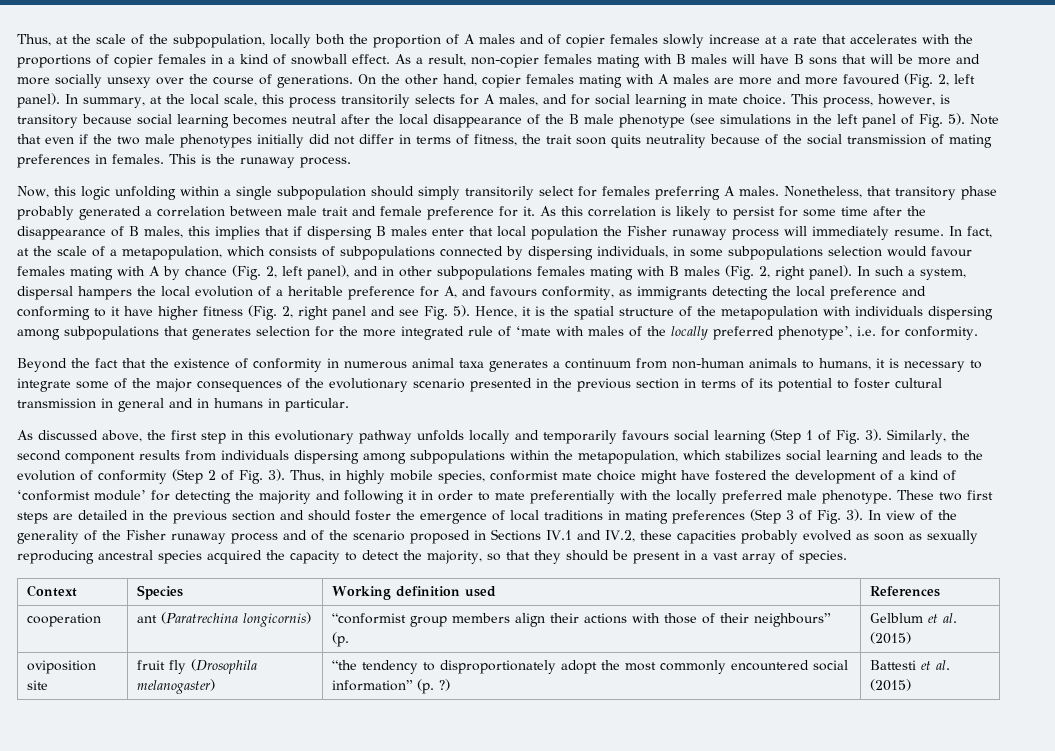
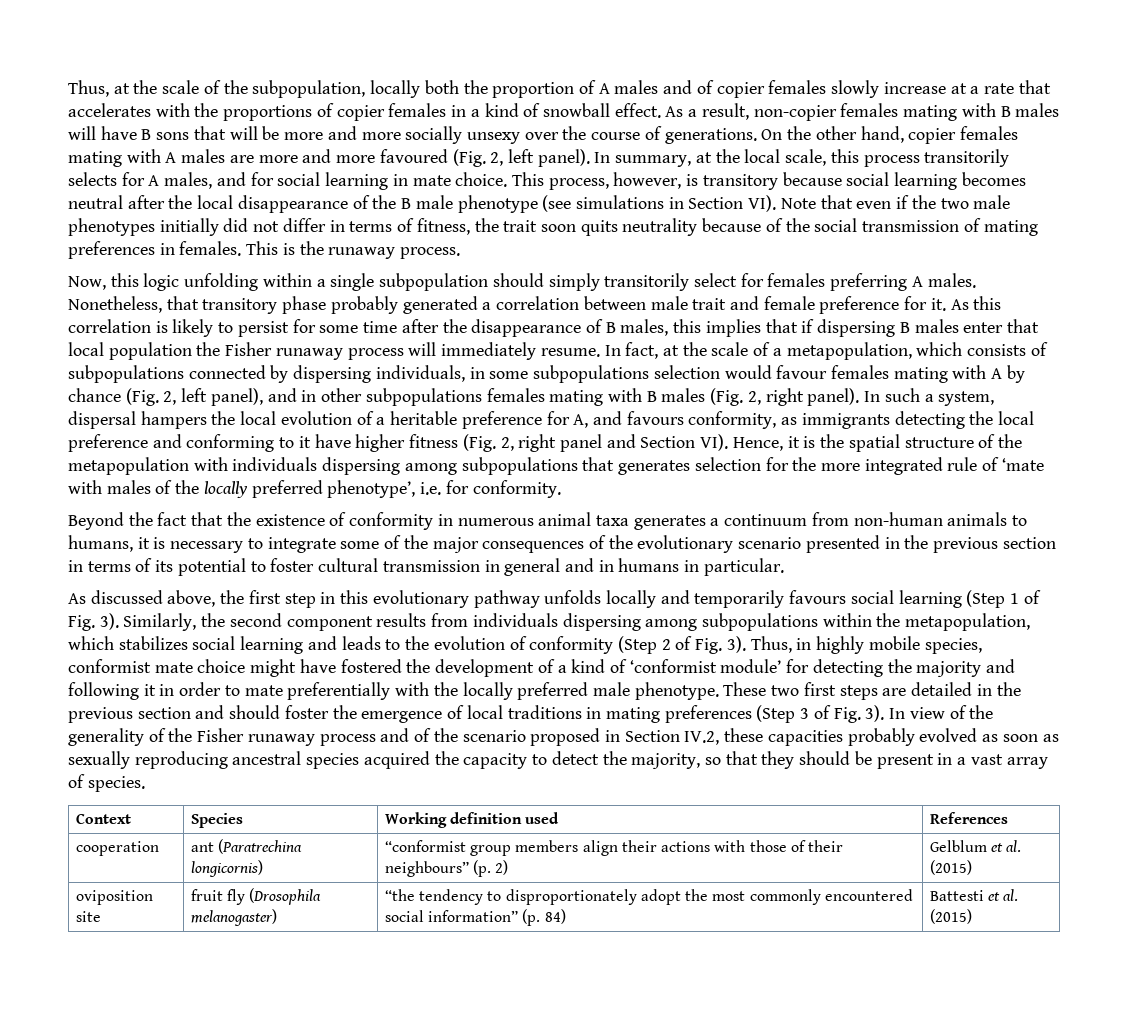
- This process, however, is transitory because social learning becomes neutral after the local disappearance of the B male phenotype (see simulations in the left panel of Fig. 5). Note that even if the two male phenotypes initially did not differ in terms of fitness, the trait soon quits neutrality because of the social transmission of mating preferences in females.
+ This process, however, is transitory because social learning becomes neutral after the local disappearance of the B male phenotype (see simulations in Section VI). Note that even if the two male phenotypes initially did not differ in terms of fitness, the trait soon quits neutrality because of the social transmission of mating preferences in females.
- In such a system, dispersal hampers the local evolution of a heritable preference for A, and favours conformity, as immigrants detecting the local preference and conforming to it have higher fitness (Fig. 2, right panel and see Fig. 5). Hence, it is the spatial structure of the metapopulation with individuals dispersing among subpopulations that generates selection for the more integrated rule of ‘mate with males of the locally preferred phenotype’, i.e. for conformity.
+ In such a system, dispersal hampers the local evolution of a heritable preference for A, and favours conformity, as immigrants detecting the local preference and conforming to it have higher fitness (Fig. 2, right panel and Section VI). Hence, it is the spatial structure of the metapopulation with individuals dispersing among subpopulations that generates selection for the more integrated rule of ‘mate with males of the locally preferred phenotype’, i.e. for conformity.
- In view of the generality of the Fisher runaway process and of the scenario proposed in Sections IV.1 and IV.2, these capacities probably evolved as soon as sexually reproducing ancestral species acquired the capacity to detect the majority, so that they should be present in a vast array of species.
+ In view of the generality of the Fisher runaway process and of the scenario proposed in Section IV.2, these capacities probably evolved as soon as sexually reproducing ancestral species acquired the capacity to detect the majority, so that they should be present in a vast array of species.
- cooperation | ant (Paratrechina longicornis) | “conformist group members align their actions with those of their neighbours” (p. | Gelblum et al. (2015)
+ cooperation | ant (Paratrechina longicornis) | “conformist group members align their actions with those of their neighbours” (p. 2) | Gelblum et al. (2015)
- oviposition site | fruit fly (Drosophila melanogaster) | “the tendency to disproportionately adopt the most commonly encountered social information” (p. ?) | Battesti et al. (2015)
+ oviposition site | fruit fly (Drosophila melanogaster) | “the tendency to disproportionately adopt the most commonly encountered social information” (p. 84) | Battesti et al. (2015)

